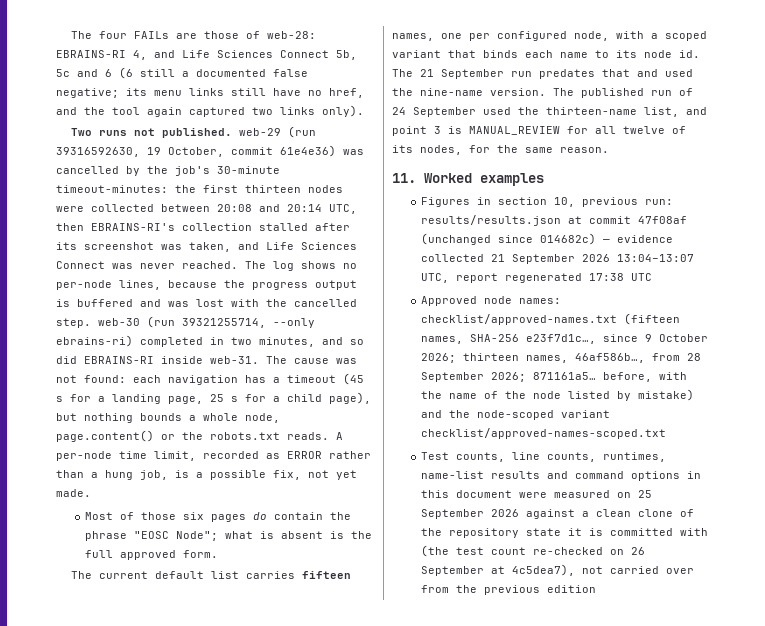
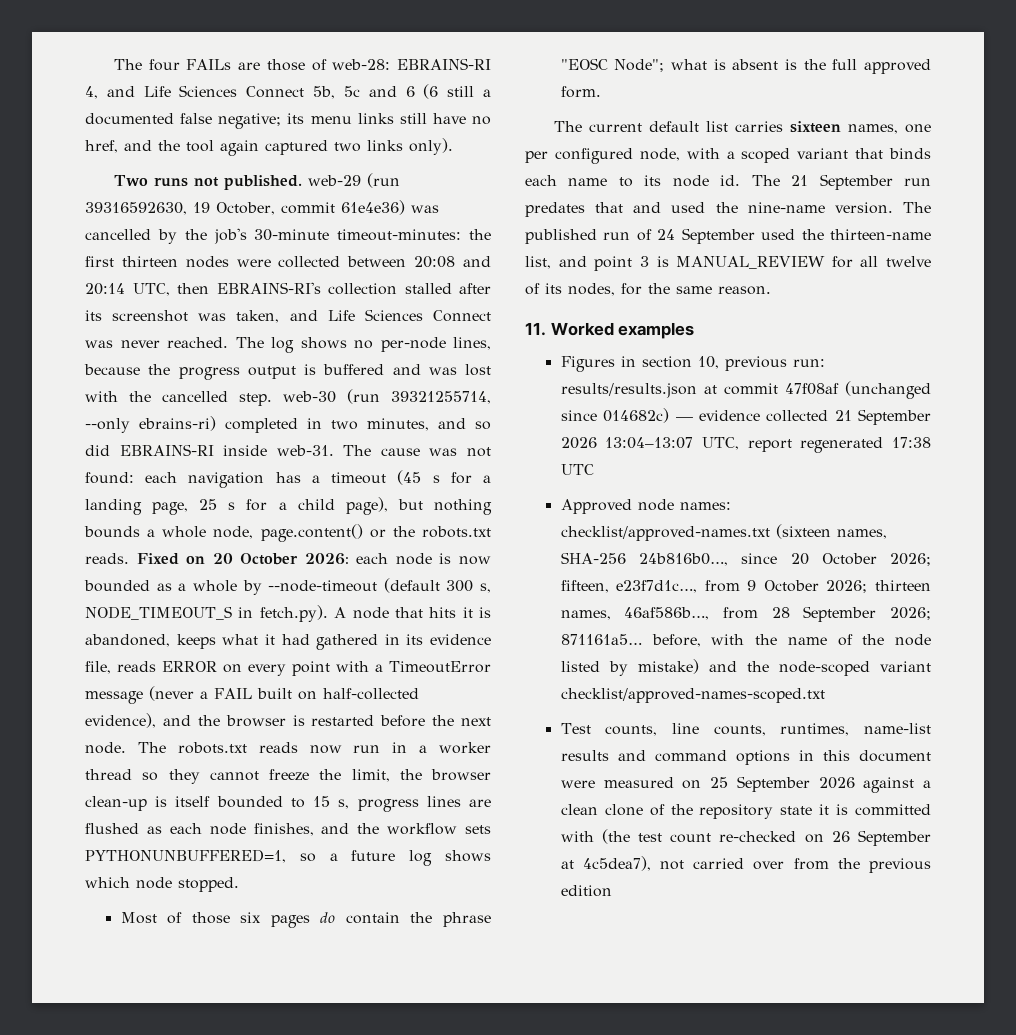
- A per-node time limit, recorded as ERROR rather than a hung job, is a possible fix, not yet made.
+ Fixed on 20 October 2026: each node is now bounded as a whole by --node-timeout (default 300 s, NODE_TIMEOUT_S in fetch.py). A node that hits it is abandoned, keeps what it had gathered in its evidence file, reads ERROR on every point with a TimeoutError message (never a FAIL built on half-collected evidence), and the browser is restarted before the next node. The robots.txt reads now run in a worker thread so they cannot freeze the limit, the browser clean-up is itself bounded to 15 s, progress lines are flushed as each node finishes, and the workflow sets PYTHONUNBUFFERED=1, so a future log shows which node stopped.
- The current default list carries fifteen names, one per configured node, with a scoped variant that binds each name to its node id.
+ The current default list carries sixteen names, one per configured node, with a scoped variant that binds each name to its node id.
- Approved node names: checklist/approved-names.txt (fifteen names, SHA-256 e23f7d1c…, since 9 October 2026; thirteen names, 46af586b…, from 28 September 2026; 871161a5… before, with the name of the node listed by mistake) and the node-scoped variant checklist/approved-names-scoped.txt
+ Approved node names: checklist/approved-names.txt (sixteen names, SHA-256 24b816b0…, since 20 October 2026; fifteen, e23f7d1c…, from 9 October 2026; thirteen names, 46af586b…, from 28 September 2026; 871161a5… before, with the name of the node listed by mistake) and the node-scoped variant checklist/approved-names-scoped.txt

